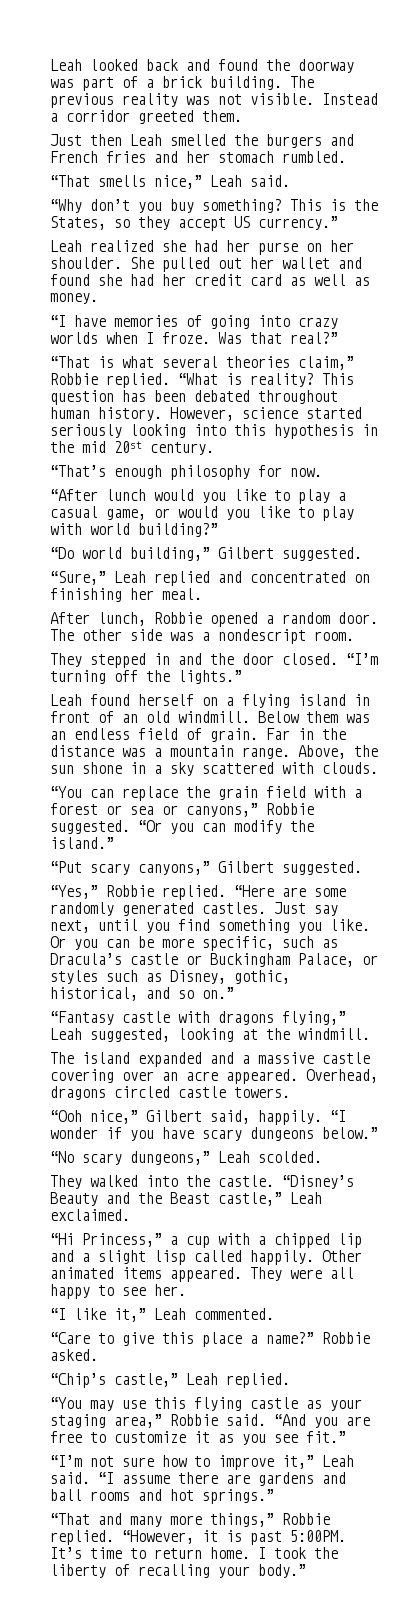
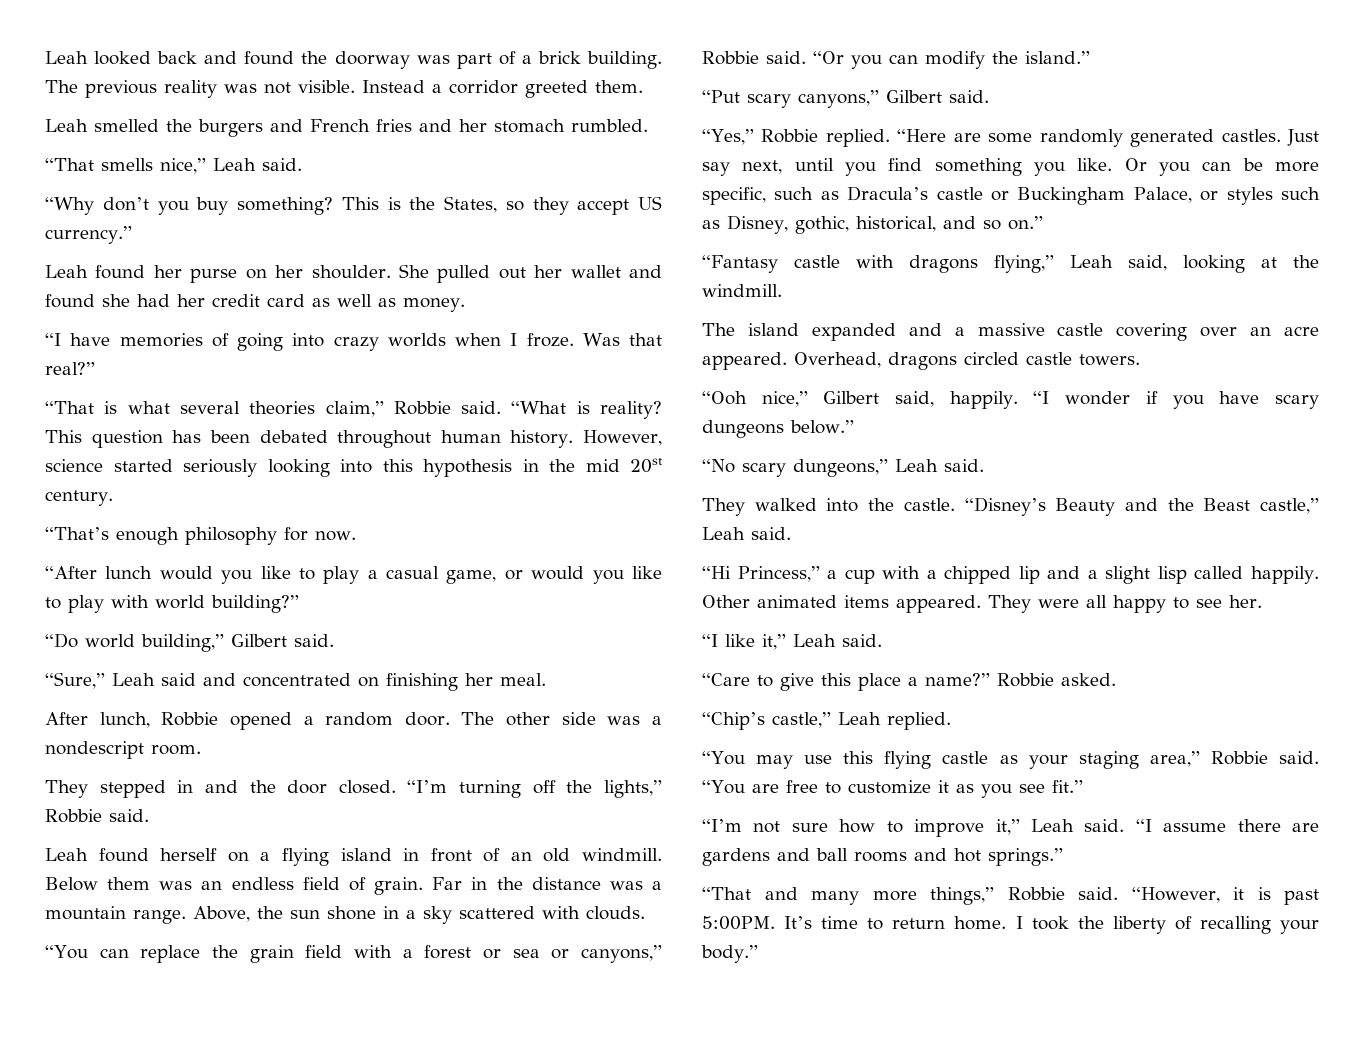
- Just then Leah smelled the burgers and French fries and her stomach rumbled.
+ Leah smelled the burgers and French fries and her stomach rumbled.
- Leah realized she had her purse on her shoulder.
+ Leah found her purse on her shoulder.
- “That is what several theories claim,” Robbie replied.
+ “That is what several theories claim,” Robbie said.
- “Do world building,” Gilbert suggested.
+ “Do world building,” Gilbert said.
- “Sure,” Leah replied and concentrated on finishing her meal.
+ “Sure,” Leah said and concentrated on finishing her meal.
- “I’m turning off the lights.”
+ “I’m turning off the lights,” Robbie said.
- “You can replace the grain field with a forest or sea or canyons,” Robbie suggested.
+ “You can replace the grain field with a forest or sea or canyons,” Robbie said.
- “Put scary canyons,” Gilbert suggested.
+ “Put scary canyons,” Gilbert said.
- “Fantasy castle with dragons flying,” Leah suggested, looking at the windmill.
+ “Fantasy castle with dragons flying,” Leah said, looking at the windmill.
- “No scary dungeons,” Leah scolded.
+ “No scary dungeons,” Leah said.
- “Disney’s Beauty and the Beast castle,” Leah exclaimed.
+ “Disney’s Beauty and the Beast castle,” Leah said.
- “I like it,” Leah commented.
+ “I like it,” Leah said.
- “And you are free to customize it as you see fit.”
+ “You are free to customize it as you see fit.”
- “That and many more things,” Robbie replied.
+ “That and many more things,” Robbie said.

